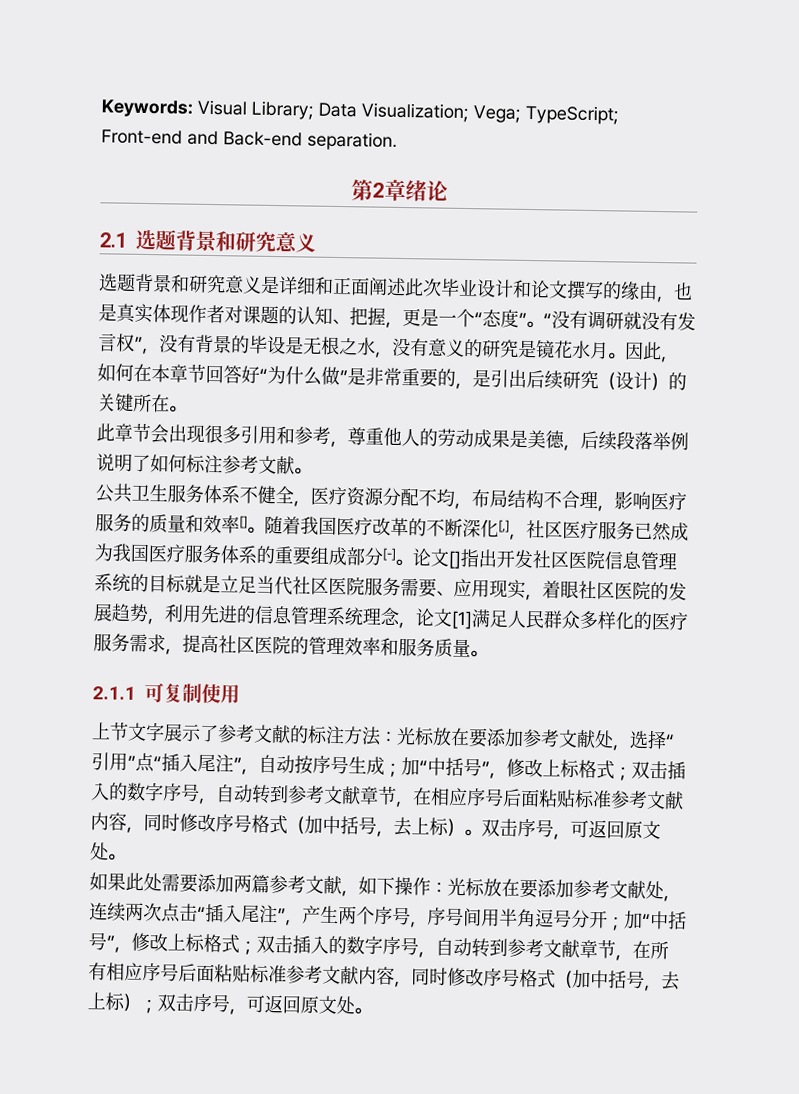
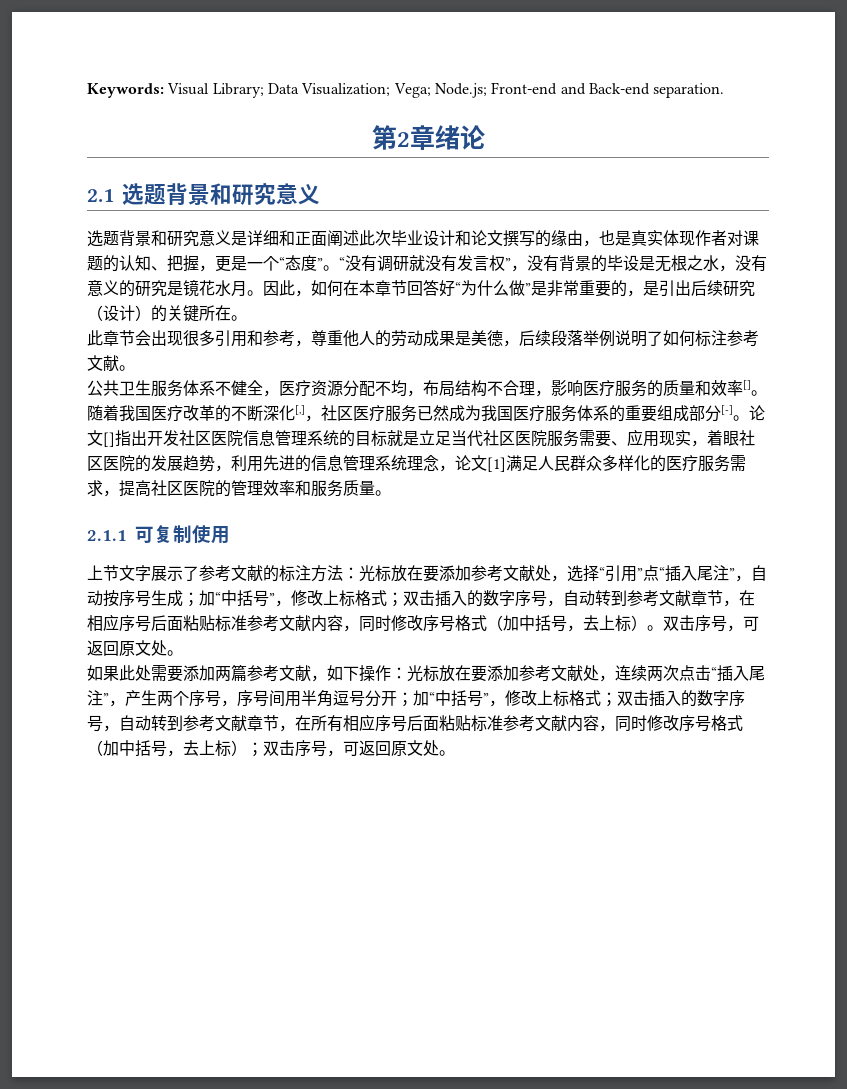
- Keywords: Visual Library; Data Visualization; Vega; TypeScript; Front-end and Back-end separation.
+ Keywords: Visual Library; Data Visualization; Vega; Node.js; Front-end and Back-end separation.

